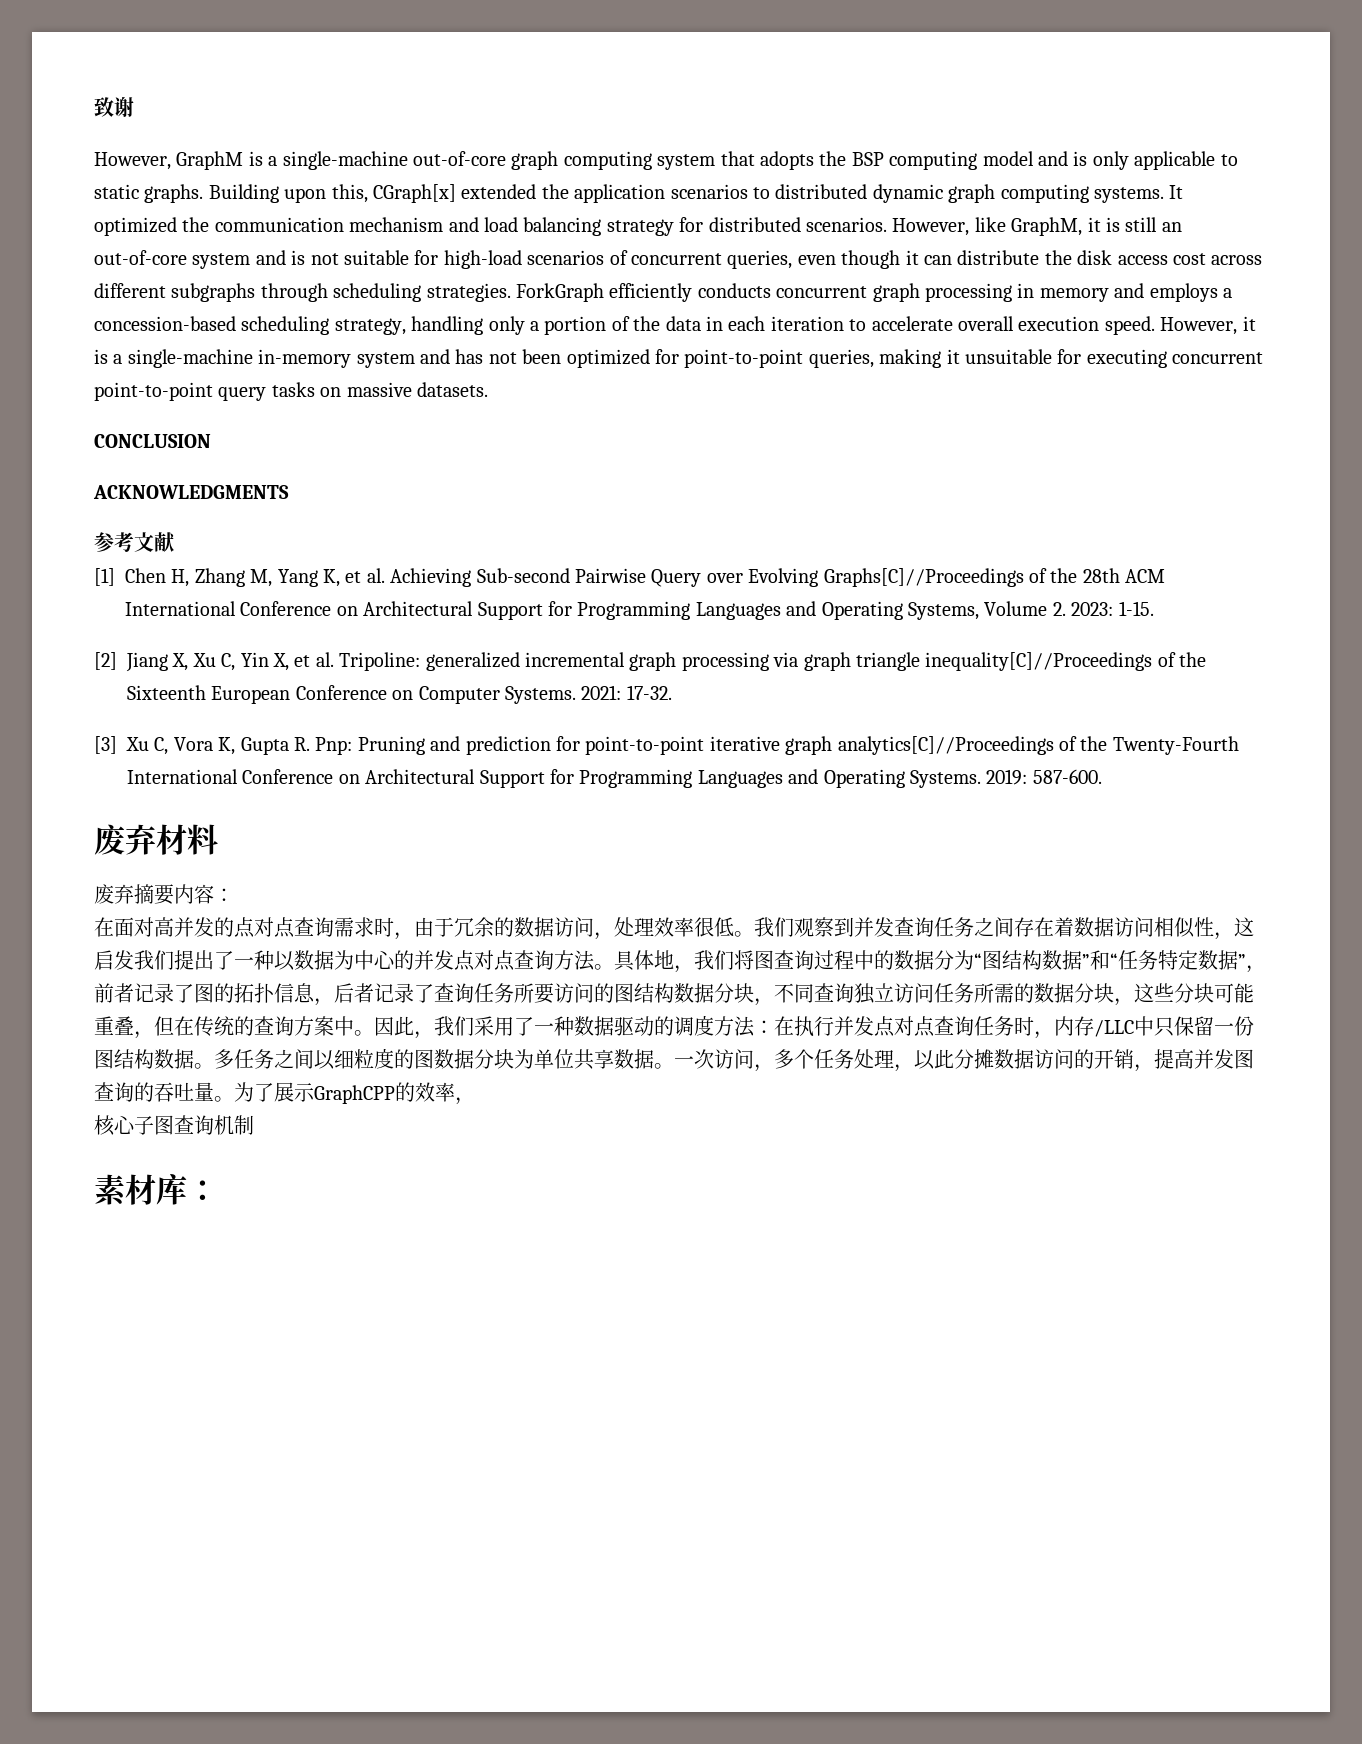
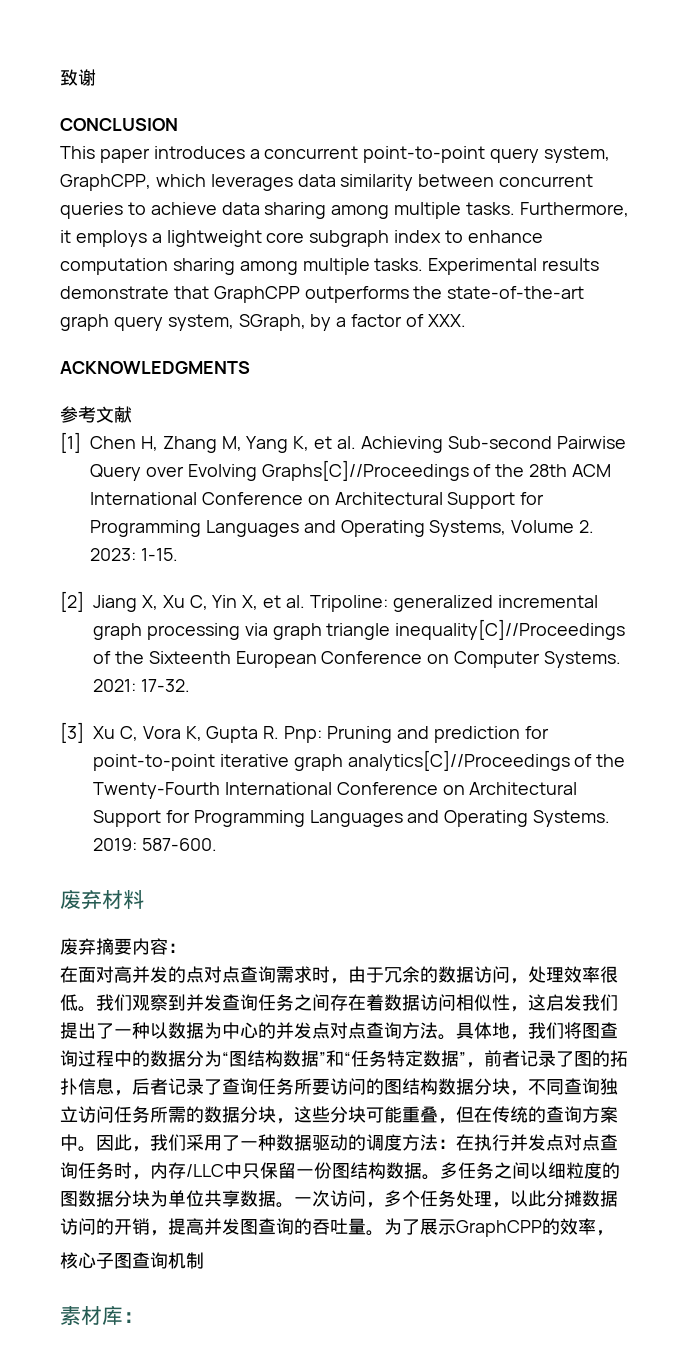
- However, GraphM is a single-machine out-of-core graph computing system that adopts the BSP computing model and is only applicable to static graphs. Building upon this, CGraph[x] extended the application scenarios to distributed dynamic graph computing systems. It optimized the communication mechanism and load balancing strategy for distributed scenarios. However, like GraphM, it is still an out-of-core system and is not suitable for high-load scenarios of concurrent queries, even though it can distribute the disk access cost across different subgraphs through scheduling strategies. ForkGraph efficiently conducts concurrent graph processing in memory and employs a concession-based scheduling strategy, handling only a portion of the data in each iteration to accelerate overall execution speed. However, it is a single-machine in-memory system and has not been optimized for point-to-point queries, making it unsuitable for executing concurrent point-to-point query tasks on massive datasets.
  CONCLUSION
+ This paper introduces a concurrent point-to-point query system, GraphCPP, which leverages data similarity between concurrent queries to achieve data sharing among multiple tasks. Furthermore, it employs a lightweight core subgraph index to enhance computation sharing among multiple tasks. Experimental results demonstrate that GraphCPP outperforms the state-of-the-art graph query system, SGraph, by a factor of XXX.

